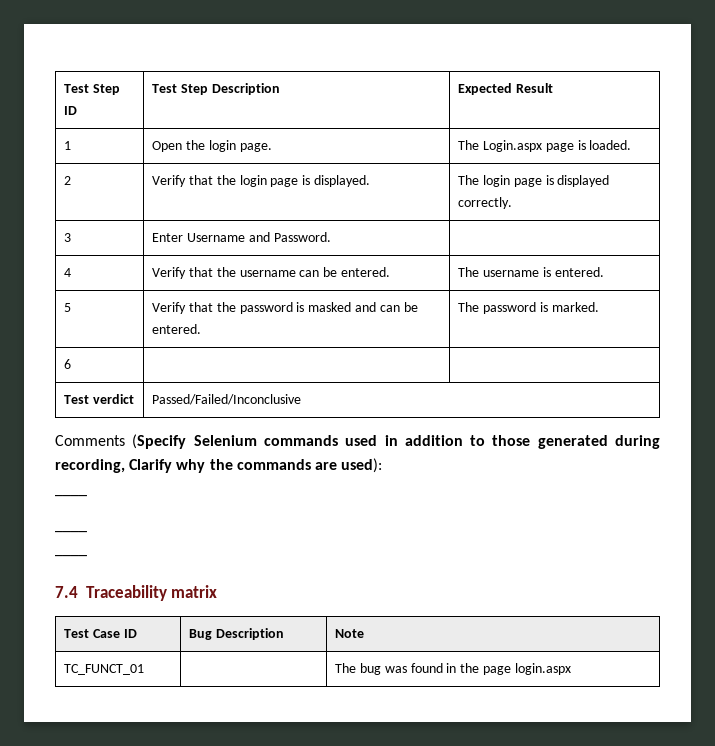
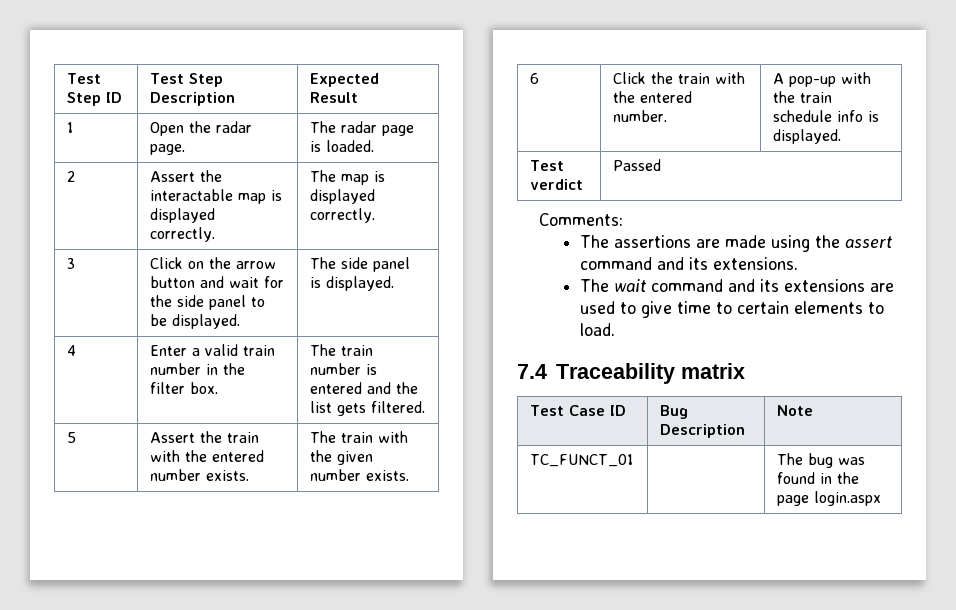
- 1 | Open the login page. | The Login.aspx page is loaded.
+ 1 | Open the radar page. | The radar page is loaded.
- 2 | Verify that the login page is displayed. | The login page is displayed correctly.
+ 2 | Assert the interactable map is displayed correctly. | The map is displayed correctly.
- 3 | Enter Username and Password. |
- 4 | Verify that the username can be entered. | The username is entered.
- 5 | Verify that the password is masked and can be entered. | The password is marked.
- 6 | |
- Test verdict | Passed/Failed/Inconclusive
- Comments (Specify Selenium commands used in addition to those generated during recording, Clarify why the commands are used):
- ____
- ____
- ____
+ 3 | Click on the arrow button and wait for the side panel to be displayed. | The side panel is displayed.
+ 4 | Enter a valid train number in the filter box. | The train number is entered and the list gets filtered.
+ 5 | Assert the train with the entered number exists. | The train with the given number exists.
+ 6 | Click the train with the entered number. | A pop-up with the train schedule info is displayed.
+ Test verdict | Passed
+ Comments:
+ The assertions are made using the assert command and its extensions.
+ The wait command and its extensions are used to give time to certain elements to load.

